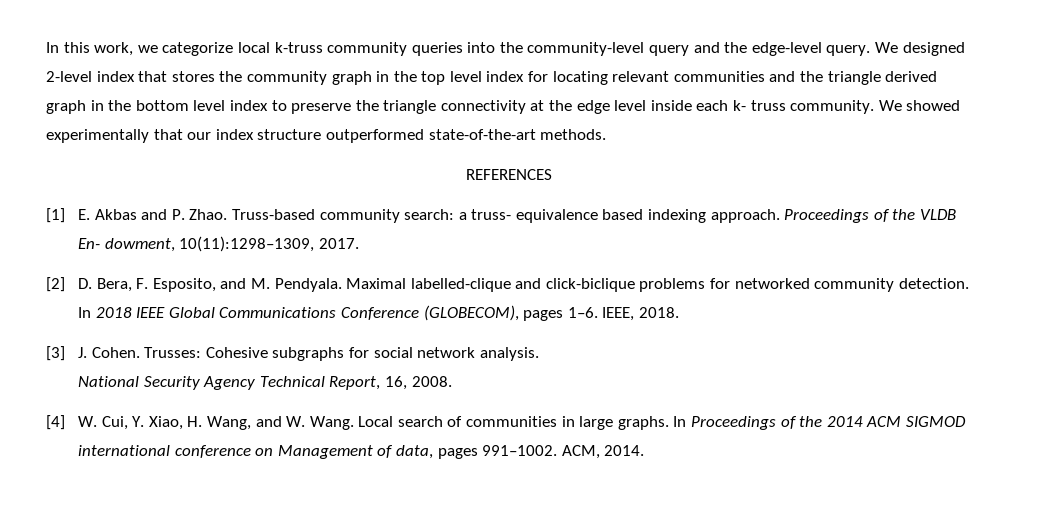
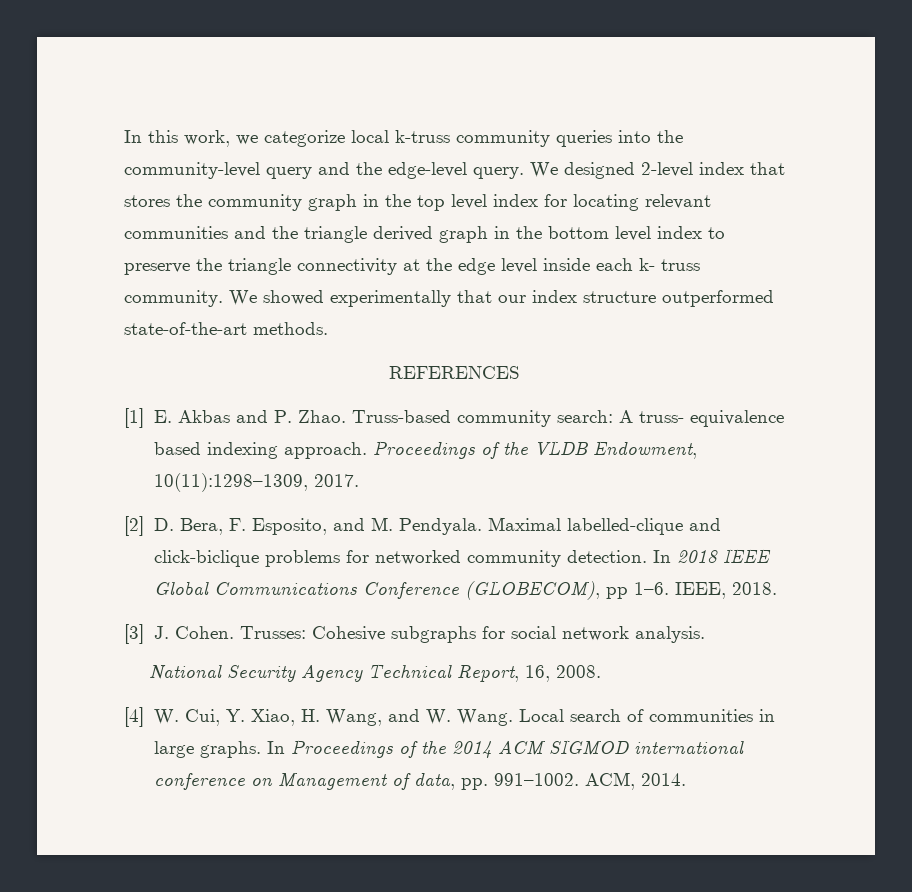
- Truss-based community search: a truss- equivalence based indexing approach.
+ Truss-based community search: A truss- equivalence based indexing approach.
- Proceedings of the VLDB En- dowment, 10(11):1298–1309, 2017.
+ Proceedings of the VLDB Endowment, 10(11):1298–1309, 2017.
- In 2018 IEEE Global Communications Conference (GLOBECOM), pages 1–6.
+ In 2018 IEEE Global Communications Conference (GLOBECOM), pp 1–6.
- In Proceedings of the 2014 ACM SIGMOD international conference on Management of data, pages 991–1002.
+ In Proceedings of the 2014 ACM SIGMOD international conference on Management of data, pp. 991–1002.

